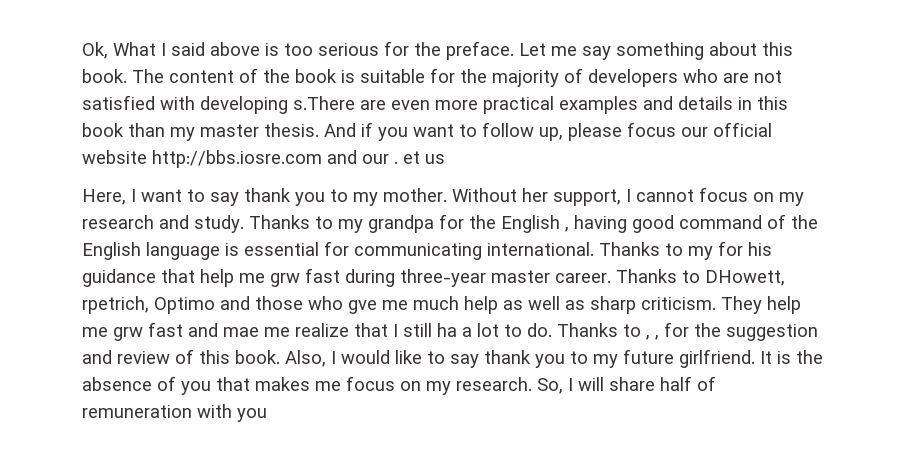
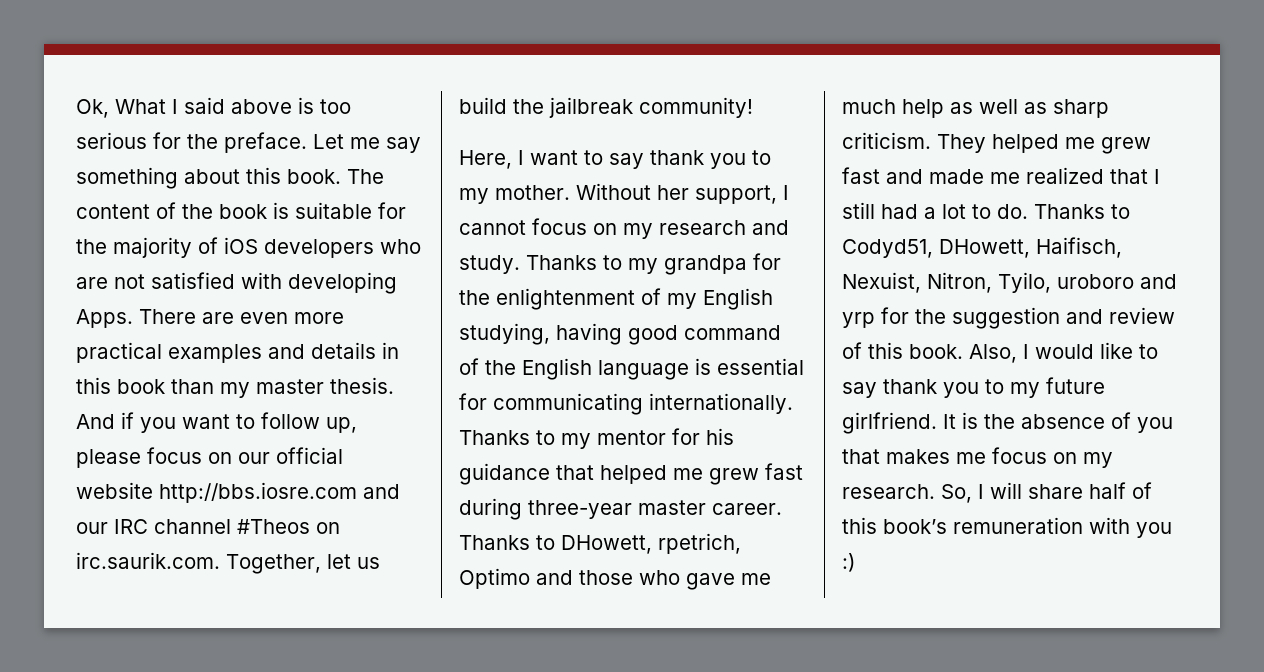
- The content of the book is suitable for the majority of developers who are not satisfied with developing s.There are even more practical examples and details in this book than my master thesis.
+ The content of the book is suitable for the majority of iOS developers who are not satisfied with developing Apps. There are even more practical examples and details in this book than my master thesis.
- And if you want to follow up, please focus our official website http://bbs.iosre.com and our . et us
+ And if you want to follow up, please focus on our official website http://bbs.iosre.com and our IRC channel #Theos on irc.saurik.com. Together, let us build the jailbreak community!
- Thanks to my grandpa for the English , having good command of the English language is essential for communicating international. Thanks to my for his guidance that help me grw fast during three-year master career.
+ Thanks to my grandpa for the enlightenment of my English studying, having good command of the English language is essential for communicating internationally. Thanks to my mentor for his guidance that helped me grew fast during three-year master career.
- Thanks to DHowett, rpetrich, Optimo and those who gve me much help as well as sharp criticism.
+ Thanks to DHowett, rpetrich, Optimo and those who gave me much help as well as sharp criticism.
- They help me grw fast and mae me realize that I still ha a lot to do.
+ They helped me grew fast and made me realized that I still had a lot to do.
- Thanks to , , for the suggestion and review of this book.
+ Thanks to Codyd51, DHowett, Haifisch, Nexuist, Nitron, Tyilo, uroboro and yrp for the suggestion and review of this book.
- So, I will share half of remuneration with you
+ So, I will share half of this book’s remuneration with you :)

